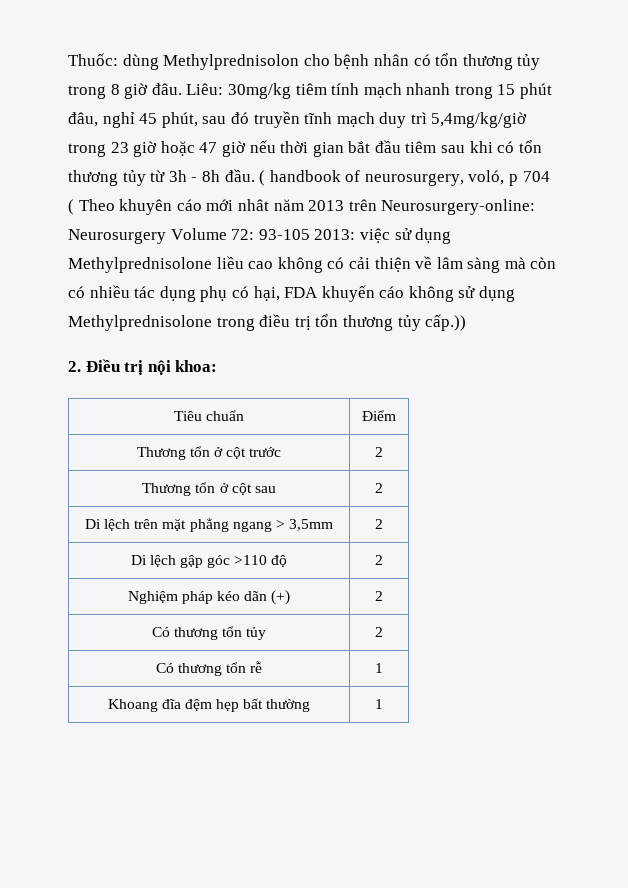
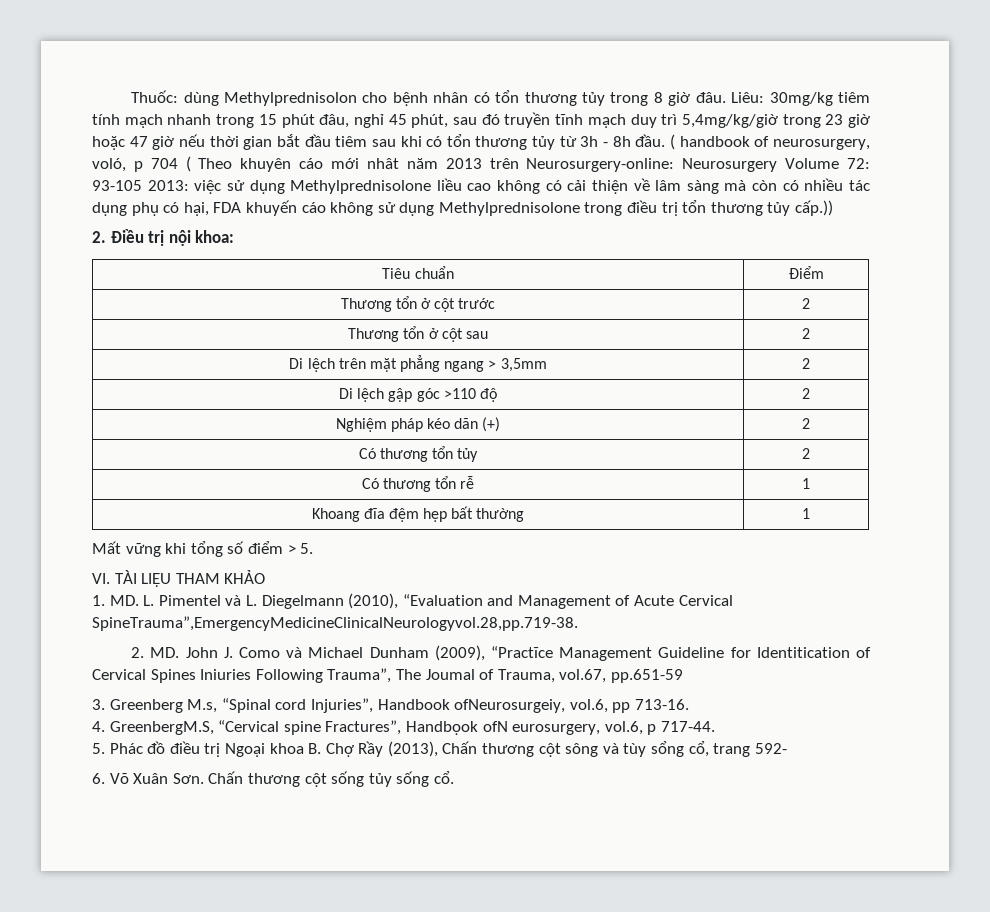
+ Mất vững khi tổng số điểm > 5.
+ VI. TÀI LIỆU THAM KHẢO
+ 1. MD. L. Pimentel và L. Diegelmann (2010), “Evaluation and Management of Acute Cervical SpineTrauma”,EmergencyMedicineClinicalNeurologyvol.28,pp.719-38.
+ 2. MD. John J. Como và Michael Dunham (2009), “Practĩce Management Guideline for Identitication of Cervical Spines Iniuries Following Trauma”, The Joumal of Trauma, vol.67, pp.651-59
+ 3. Greenberg M.s, “Spinal cord Injuries”, Handbook ofNeurosurgeiy, vol.6, pp 713-16.
+ 4. GreenbergM.S, “Cervical spine Fractures”, Handbọok ofN eurosurgery, vol.6, p 717-44.
+ 5. Phác đồ điều trị Ngoại khoa B. Chợ Rầy (2013), Chấn thương cột sông và tùy sổng cổ, trang 592-
+ 6. Võ Xuân Sơn. Chấn thương cột sống tủy sống cổ.

